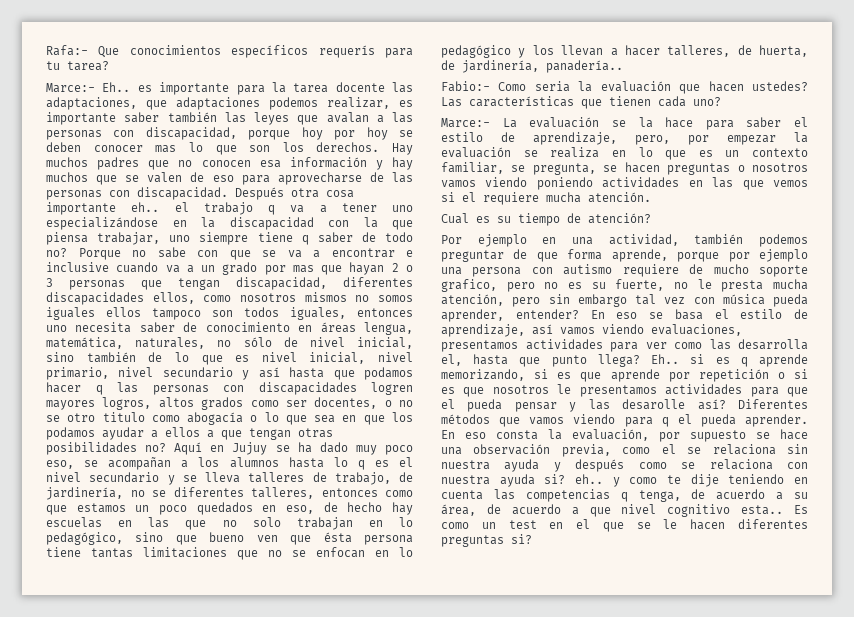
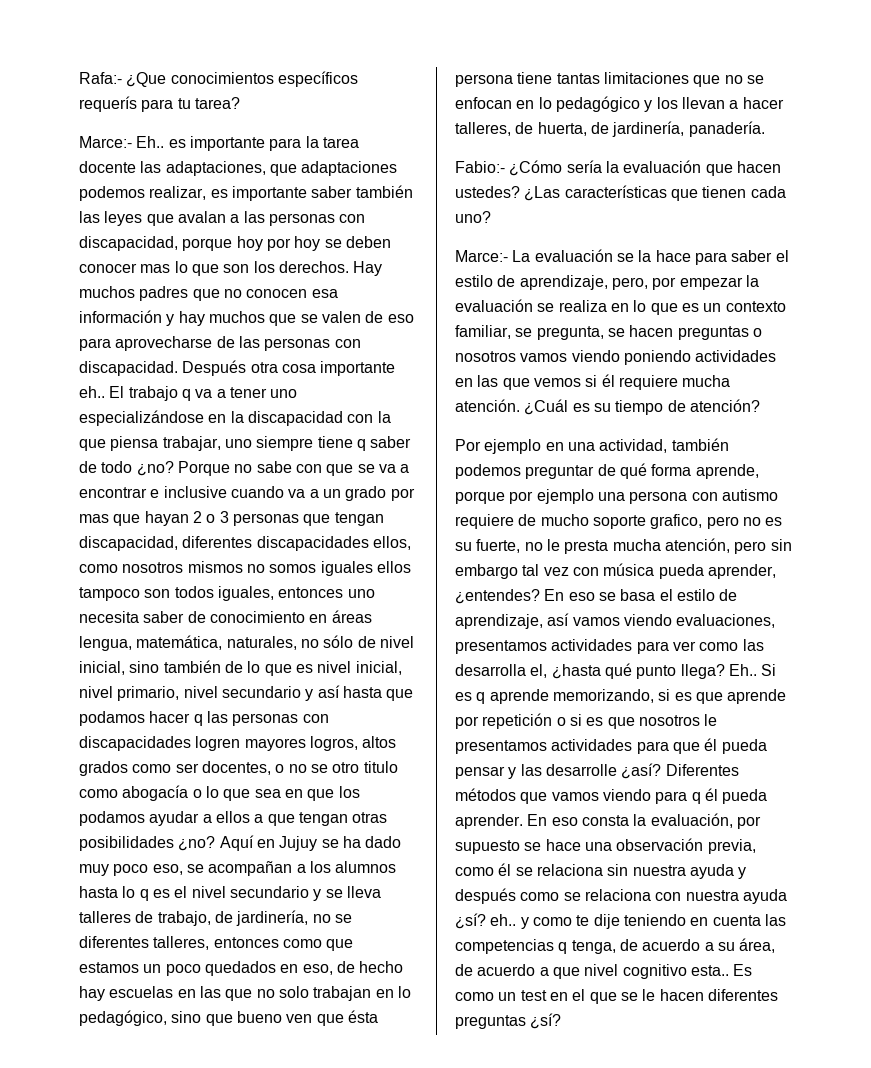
- Rafa:- Que conocimientos específicos requerís para tu tarea?
+ Rafa:- ¿Que conocimientos específicos requerís para tu tarea?
- Después otra cosa importante eh.. el trabajo q va a tener uno especializándose en la discapacidad con la que piensa trabajar, uno siempre tiene q saber de todo no?
+ Después otra cosa importante eh.. El trabajo q va a tener uno especializándose en la discapacidad con la que piensa trabajar, uno siempre tiene q saber de todo ¿no?
- Porque no sabe con que se va a encontrar e inclusive cuando va a un grado por mas que hayan 2 o 3 personas que tengan discapacidad, diferentes discapacidades ellos, como nosotros mismos no somos iguales ellos tampoco son todos iguales, entonces uno necesita saber de conocimiento en áreas lengua, matemática, naturales, no sólo de nivel inicial, sino también de lo que es nivel inicial, nivel primario, nivel secundario y así hasta que podamos hacer q las personas con discapacidades logren mayores logros, altos grados como ser docentes, o no se otro titulo como abogacía o lo que sea en que los podamos ayudar a ellos a que tengan otras posibilidades no?
+ Porque no sabe con que se va a encontrar e inclusive cuando va a un grado por mas que hayan 2 o 3 personas que tengan discapacidad, diferentes discapacidades ellos, como nosotros mismos no somos iguales ellos tampoco son todos iguales, entonces uno necesita saber de conocimiento en áreas lengua, matemática, naturales, no sólo de nivel inicial, sino también de lo que es nivel inicial, nivel primario, nivel secundario y así hasta que podamos hacer q las personas con discapacidades logren mayores logros, altos grados como ser docentes, o no se otro titulo como abogacía o lo que sea en que los podamos ayudar a ellos a que tengan otras posibilidades ¿no?
- Aquí en Jujuy se ha dado muy poco eso, se acompañan a los alumnos hasta lo q es el nivel secundario y se lleva talleres de trabajo, de jardinería, no se diferentes talleres, entonces como que estamos un poco quedados en eso, de hecho hay escuelas en las que no solo trabajan en lo pedagógico, sino que bueno ven que ésta persona tiene tantas limitaciones que no se enfocan en lo pedagógico y los llevan a hacer talleres, de huerta, de jardinería, panadería..
+ Aquí en Jujuy se ha dado muy poco eso, se acompañan a los alumnos hasta lo q es el nivel secundario y se lleva talleres de trabajo, de jardinería, no se diferentes talleres, entonces como que estamos un poco quedados en eso, de hecho hay escuelas en las que no solo trabajan en lo pedagógico, sino que bueno ven que ésta persona tiene tantas limitaciones que no se enfocan en lo pedagógico y los llevan a hacer talleres, de huerta, de jardinería, panadería.
- Fabio:- Como seria la evaluación que hacen ustedes?
+ Fabio:- ¿Cómo sería la evaluación que hacen ustedes?
- Las características que tienen cada uno?
+ ¿Las características que tienen cada uno?
- Marce:- La evaluación se la hace para saber el estilo de aprendizaje, pero, por empezar la evaluación se realiza en lo que es un contexto familiar, se pregunta, se hacen preguntas o nosotros vamos viendo poniendo actividades en las que vemos si el requiere mucha atención.
- Cual es su tiempo de atención?
+ Marce:- La evaluación se la hace para saber el estilo de aprendizaje, pero, por empezar la evaluación se realiza en lo que es un contexto familiar, se pregunta, se hacen preguntas o nosotros vamos viendo poniendo actividades en las que vemos si él requiere mucha atención. ¿Cuál es su tiempo de atención?
- Por ejemplo en una actividad, también podemos preguntar de que forma aprende, porque por ejemplo una persona con autismo requiere de mucho soporte grafico, pero no es su fuerte, no le presta mucha atención, pero sin embargo tal vez con música pueda aprender, entender?
+ Por ejemplo en una actividad, también podemos preguntar de qué forma aprende, porque por ejemplo una persona con autismo requiere de mucho soporte grafico, pero no es su fuerte, no le presta mucha atención, pero sin embargo tal vez con música pueda aprender, ¿entendes?
- En eso se basa el estilo de aprendizaje, así vamos viendo evaluaciones, presentamos actividades para ver como las desarrolla el, hasta que punto llega?
+ En eso se basa el estilo de aprendizaje, así vamos viendo evaluaciones, presentamos actividades para ver como las desarrolla el, ¿hasta qué punto llega?
- Eh.. si es q aprende memorizando, si es que aprende por repetición o si es que nosotros le presentamos actividades para que el pueda pensar y las desarolle así?
+ Eh.. Si es q aprende memorizando, si es que aprende por repetición o si es que nosotros le presentamos actividades para que él pueda pensar y las desarrolle ¿así?
- Diferentes métodos que vamos viendo para q el pueda aprender.
+ Diferentes métodos que vamos viendo para q él pueda aprender.
- En eso consta la evaluación, por supuesto se hace una observación previa, como el se relaciona sin nuestra ayuda y después como se relaciona con nuestra ayuda si? eh.. y como te dije teniendo en cuenta las competencias q tenga, de acuerdo a su área, de acuerdo a que nivel cognitivo esta..
+ En eso consta la evaluación, por supuesto se hace una observación previa, como él se relaciona sin nuestra ayuda y después como se relaciona con nuestra ayuda ¿sí? eh.. y como te dije teniendo en cuenta las competencias q tenga, de acuerdo a su área, de acuerdo a que nivel cognitivo esta..
- Es como un test en el que se le hacen diferentes preguntas si?
+ Es como un test en el que se le hacen diferentes preguntas ¿sí?

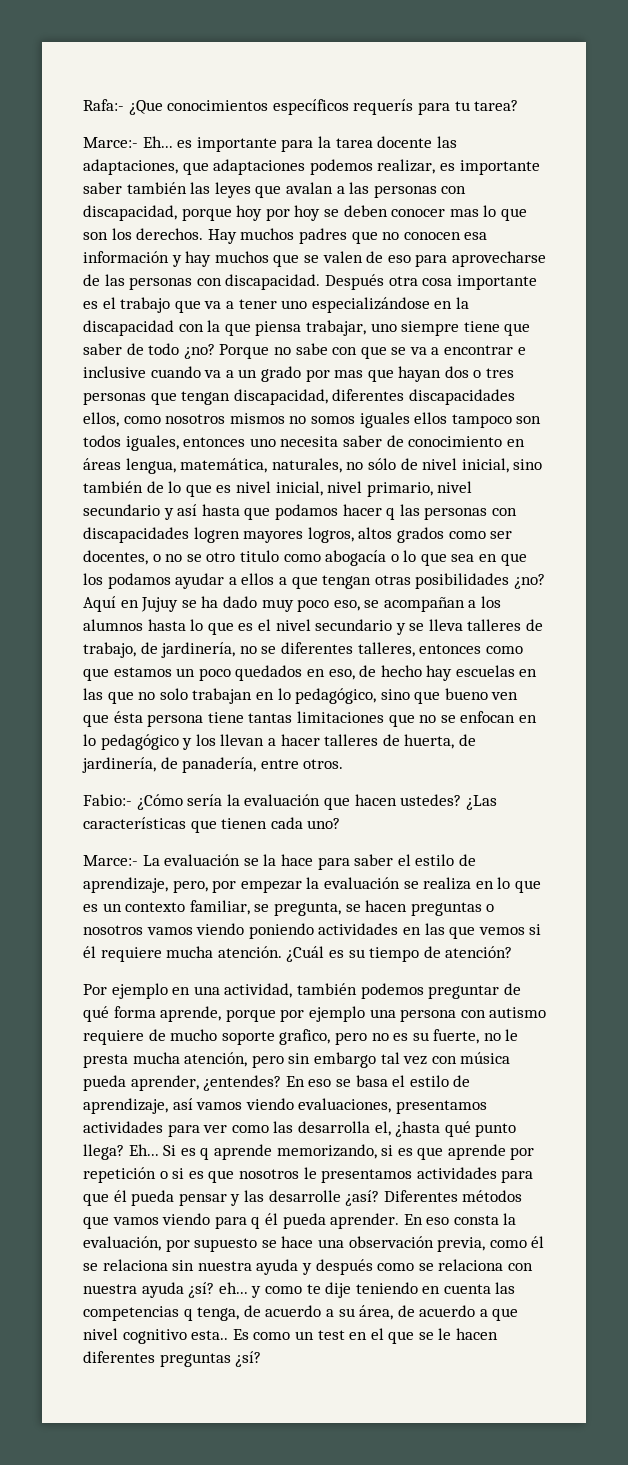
- Marce:- Eh.. es importante para la tarea docente las adaptaciones, que adaptaciones podemos realizar, es importante saber también las leyes que avalan a las personas con discapacidad, porque hoy por hoy se deben conocer mas lo que son los derechos.
+ Marce:- Eh... es importante para la tarea docente las adaptaciones, que adaptaciones podemos realizar, es importante saber también las leyes que avalan a las personas con discapacidad, porque hoy por hoy se deben conocer mas lo que son los derechos.
- Después otra cosa importante eh.. El trabajo q va a tener uno especializándose en la discapacidad con la que piensa trabajar, uno siempre tiene q saber de todo ¿no?
+ Después otra cosa importante es el trabajo que va a tener uno especializándose en la discapacidad con la que piensa trabajar, uno siempre tiene que saber de todo ¿no?
- Porque no sabe con que se va a encontrar e inclusive cuando va a un grado por mas que hayan 2 o 3 personas que tengan discapacidad, diferentes discapacidades ellos, como nosotros mismos no somos iguales ellos tampoco son todos iguales, entonces uno necesita saber de conocimiento en áreas lengua, matemática, naturales, no sólo de nivel inicial, sino también de lo que es nivel inicial, nivel primario, nivel secundario y así hasta que podamos hacer q las personas con discapacidades logren mayores logros, altos grados como ser docentes, o no se otro titulo como abogacía o lo que sea en que los podamos ayudar a ellos a que tengan otras posibilidades ¿no?
+ Porque no sabe con que se va a encontrar e inclusive cuando va a un grado por mas que hayan dos o tres personas que tengan discapacidad, diferentes discapacidades ellos, como nosotros mismos no somos iguales ellos tampoco son todos iguales, entonces uno necesita saber de conocimiento en áreas lengua, matemática, naturales, no sólo de nivel inicial, sino también de lo que es nivel inicial, nivel primario, nivel secundario y así hasta que podamos hacer q las personas con discapacidades logren mayores logros, altos grados como ser docentes, o no se otro titulo como abogacía o lo que sea en que los podamos ayudar a ellos a que tengan otras posibilidades ¿no?
- Aquí en Jujuy se ha dado muy poco eso, se acompañan a los alumnos hasta lo q es el nivel secundario y se lleva talleres de trabajo, de jardinería, no se diferentes talleres, entonces como que estamos un poco quedados en eso, de hecho hay escuelas en las que no solo trabajan en lo pedagógico, sino que bueno ven que ésta persona tiene tantas limitaciones que no se enfocan en lo pedagógico y los llevan a hacer talleres, de huerta, de jardinería, panadería.
+ Aquí en Jujuy se ha dado muy poco eso, se acompañan a los alumnos hasta lo que es el nivel secundario y se lleva talleres de trabajo, de jardinería, no se diferentes talleres, entonces como que estamos un poco quedados en eso, de hecho hay escuelas en las que no solo trabajan en lo pedagógico, sino que bueno ven que ésta persona tiene tantas limitaciones que no se enfocan en lo pedagógico y los llevan a hacer talleres de huerta, de jardinería, de panadería, entre otros.
- En eso se basa el estilo de aprendizaje, así vamos viendo evaluaciones, presentamos actividades para ver como las desarrolla el, ¿hasta qué punto llega? Eh..
+ En eso se basa el estilo de aprendizaje, así vamos viendo evaluaciones, presentamos actividades para ver como las desarrolla el, ¿hasta qué punto llega? Eh...
- En eso consta la evaluación, por supuesto se hace una observación previa, como él se relaciona sin nuestra ayuda y después como se relaciona con nuestra ayuda ¿sí? eh.. y como te dije teniendo en cuenta las competencias q tenga, de acuerdo a su área, de acuerdo a que nivel cognitivo esta..
+ En eso consta la evaluación, por supuesto se hace una observación previa, como él se relaciona sin nuestra ayuda y después como se relaciona con nuestra ayuda ¿sí? eh... y como te dije teniendo en cuenta las competencias q tenga, de acuerdo a su área, de acuerdo a que nivel cognitivo esta..

